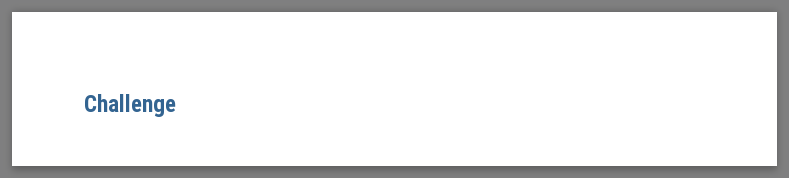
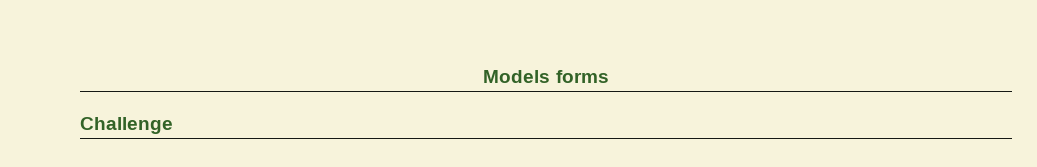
+ Models forms

